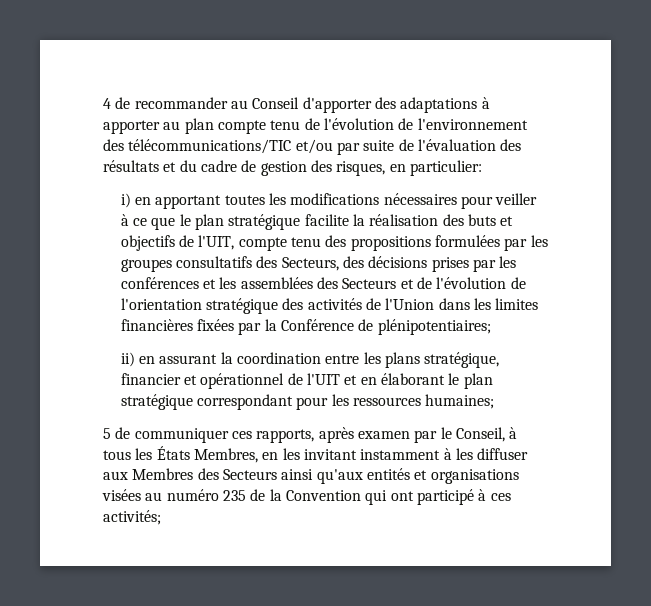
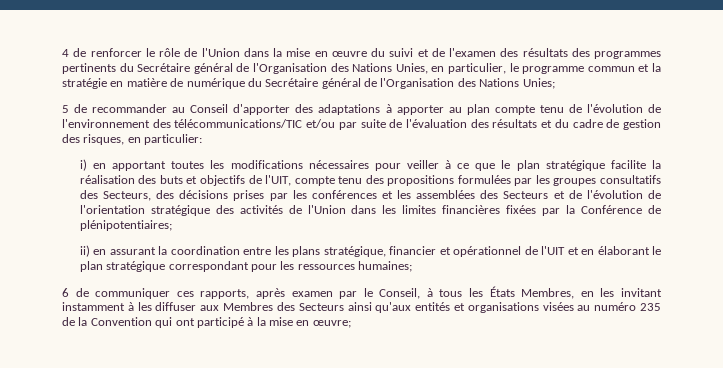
- 4 de recommander au Conseil d'apporter des adaptations à apporter au plan compte tenu de l'évolution de l'environnement des télécommunications/TIC et/ou par suite de l'évaluation des résultats et du cadre de gestion des risques, en particulier:
+ 4 de renforcer le rôle de l'Union dans la mise en œuvre du suivi et de l'examen des résultats des programmes pertinents du Secrétaire général de l'Organisation des Nations Unies, en particulier, le programme commun et la stratégie en matière de numérique du Secrétaire général de l'Organisation des Nations Unies;
+ 5 de recommander au Conseil d'apporter des adaptations à apporter au plan compte tenu de l'évolution de l'environnement des télécommunications/TIC et/ou par suite de l'évaluation des résultats et du cadre de gestion des risques, en particulier:
- 5 de communiquer ces rapports, après examen par le Conseil, à tous les États Membres, en les invitant instamment à les diffuser aux Membres des Secteurs ainsi qu'aux entités et organisations visées au numéro 235 de la Convention qui ont participé à ces activités;
+ 6 de communiquer ces rapports, après examen par le Conseil, à tous les États Membres, en les invitant instamment à les diffuser aux Membres des Secteurs ainsi qu'aux entités et organisations visées au numéro 235 de la Convention qui ont participé à la mise en œuvre;

